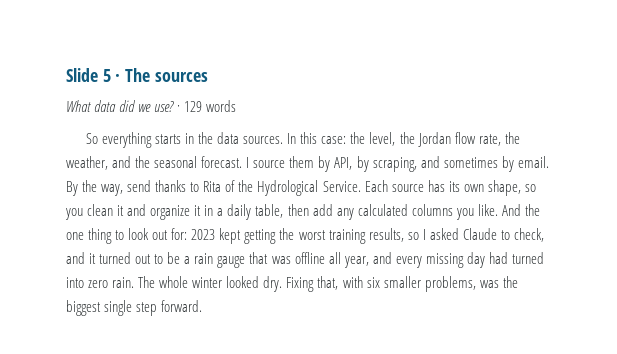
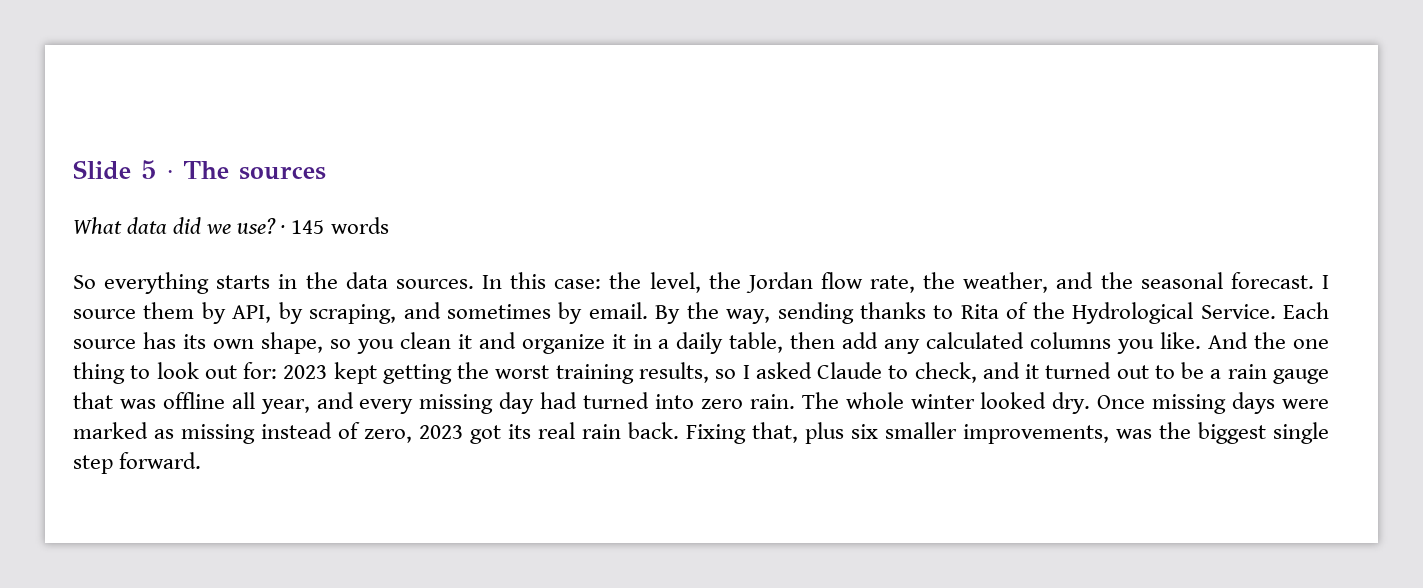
- · 129 words
+ · 145 words
- By the way, send thanks to Rita of the Hydrological Service.
+ By the way, sending thanks to Rita of the Hydrological Service.
+ Once missing days were marked as missing instead of zero, 2023 got its real rain back.
- Fixing that, with six smaller problems, was the biggest single step forward.
+ Fixing that, plus six smaller improvements, was the biggest single step forward.

